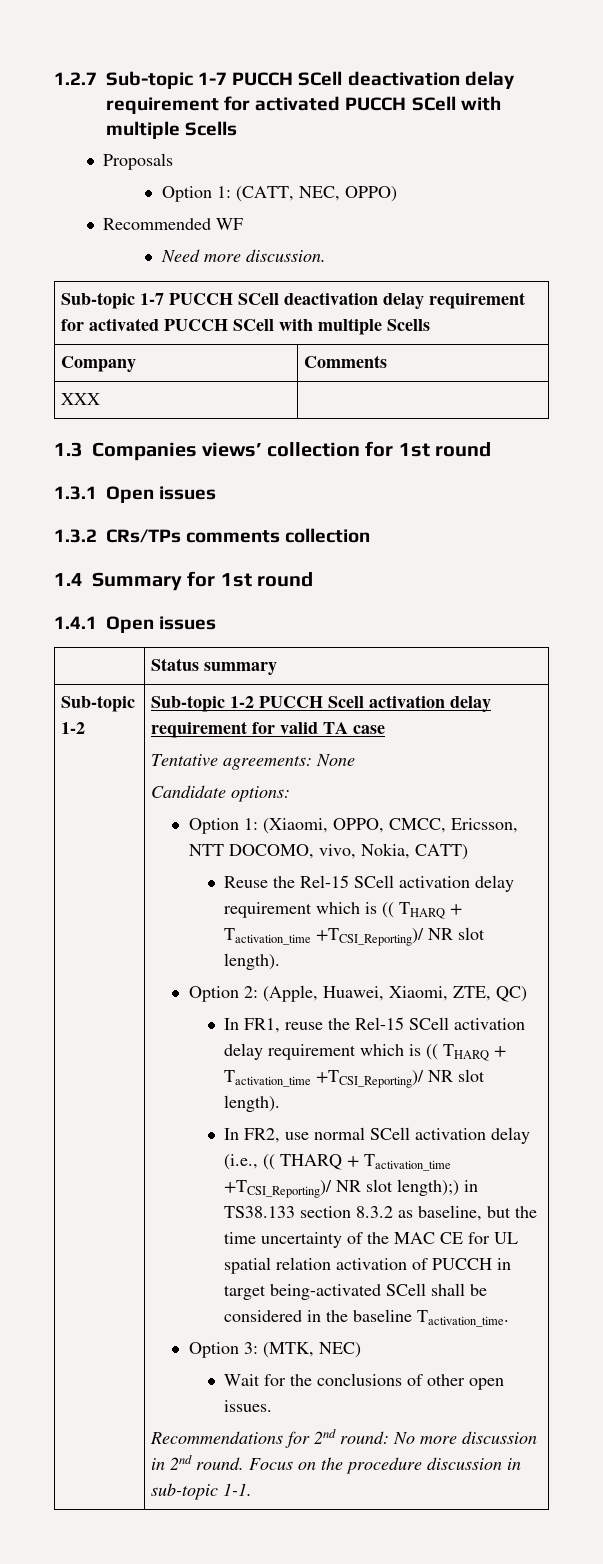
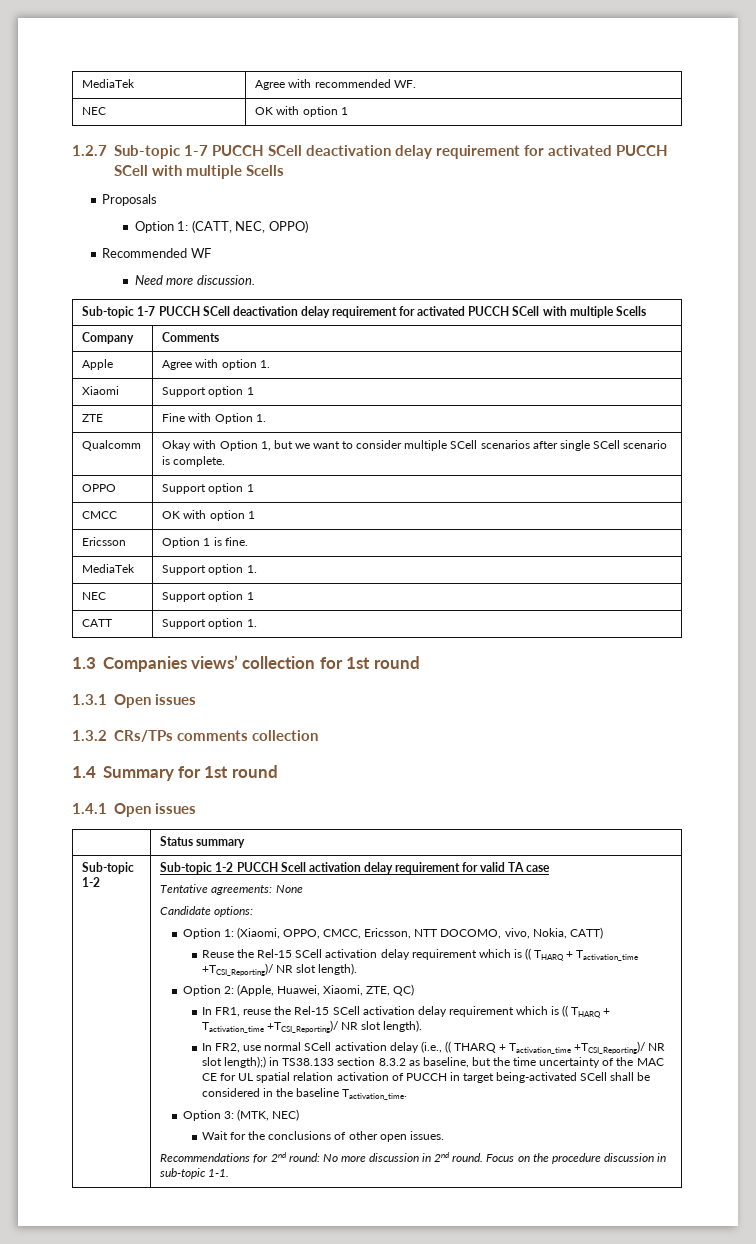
+ MediaTek | Agree with recommended WF.
+ NEC | OK with option 1
- XXX |
+ Apple | Agree with option 1.
+ Xiaomi | Support option 1
+ ZTE | Fine with Option 1.
+ Qualcomm | Okay with Option 1, but we want to consider multiple SCell scenarios after single SCell scenario is complete.
+ OPPO | Support option 1
+ CMCC | OK with option 1
+ Ericsson | Option 1 is fine.
+ MediaTek | Support option 1.
+ NEC | Support option 1
+ CATT | Support option 1.

